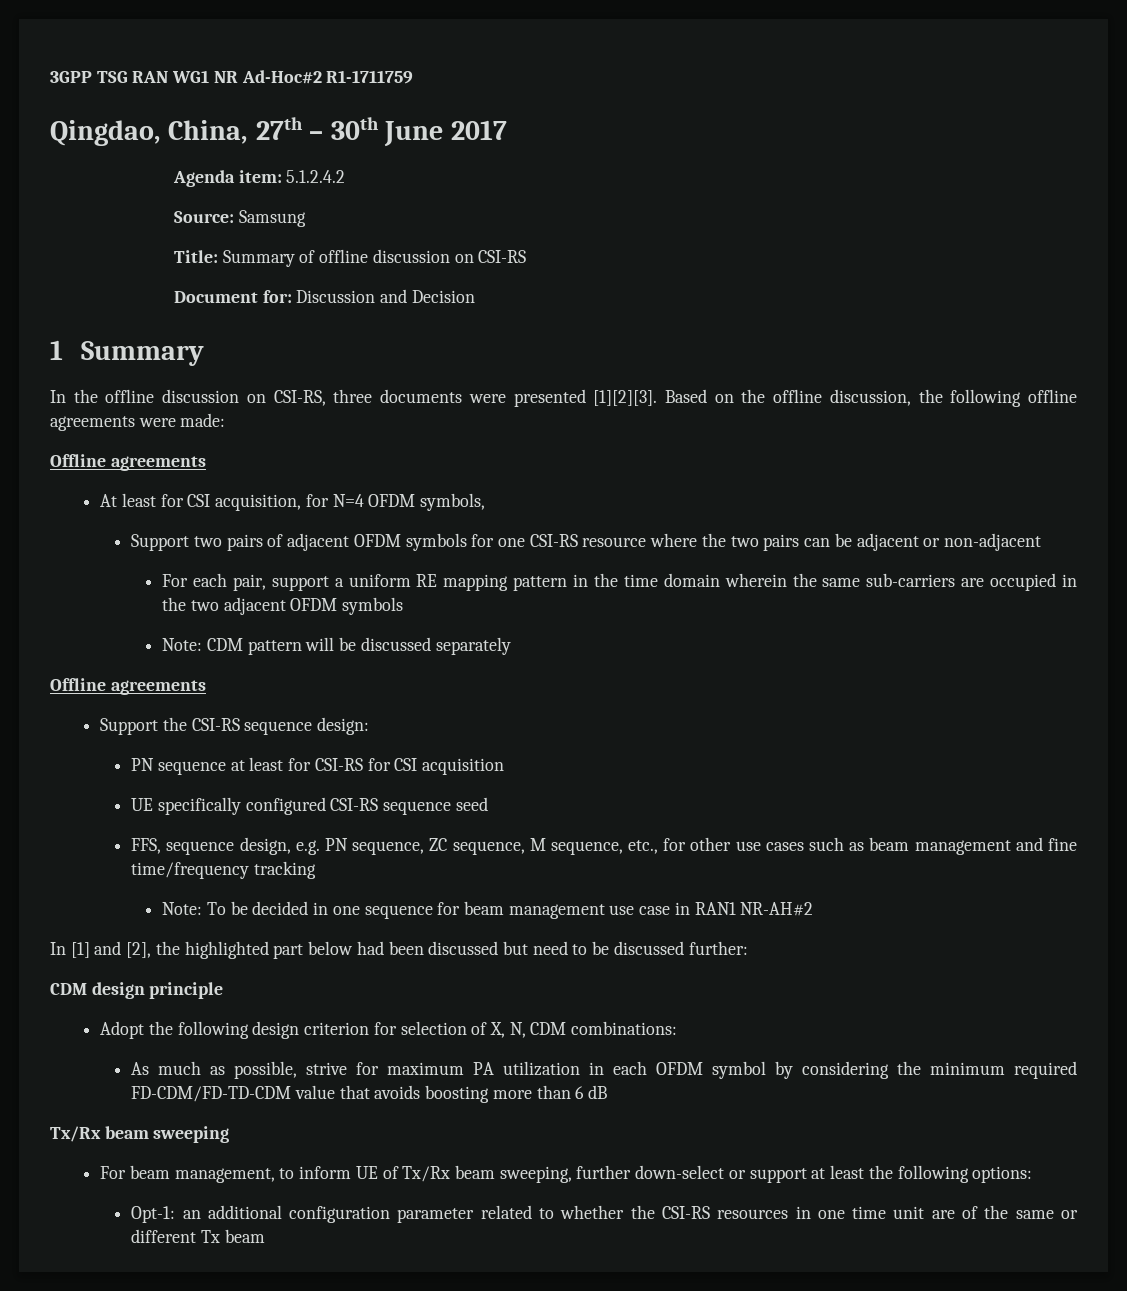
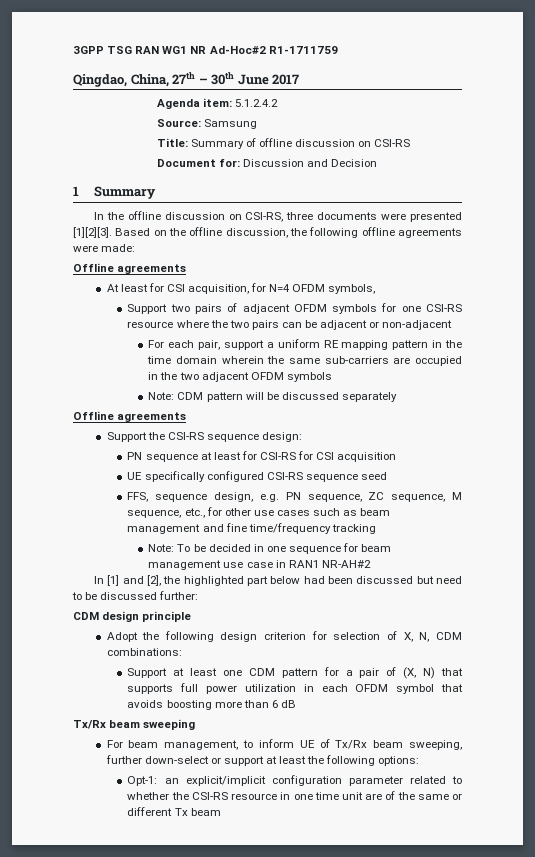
- As much as possible, strive for maximum PA utilization in each OFDM symbol by considering the minimum required FD-CDM/FD-TD-CDM value that avoids boosting more than 6 dB
+ Support at least one CDM pattern for a pair of (X, N) that supports full power utilization in each OFDM symbol that avoids boosting more than 6 dB
- Opt-1: an additional configuration parameter related to whether the CSI-RS resources in one time unit are of the same or different Tx beam
+ Opt-1: an explicit/implicit configuration parameter related to whether the CSI-RS resource in one time unit are of the same or different Tx beam

